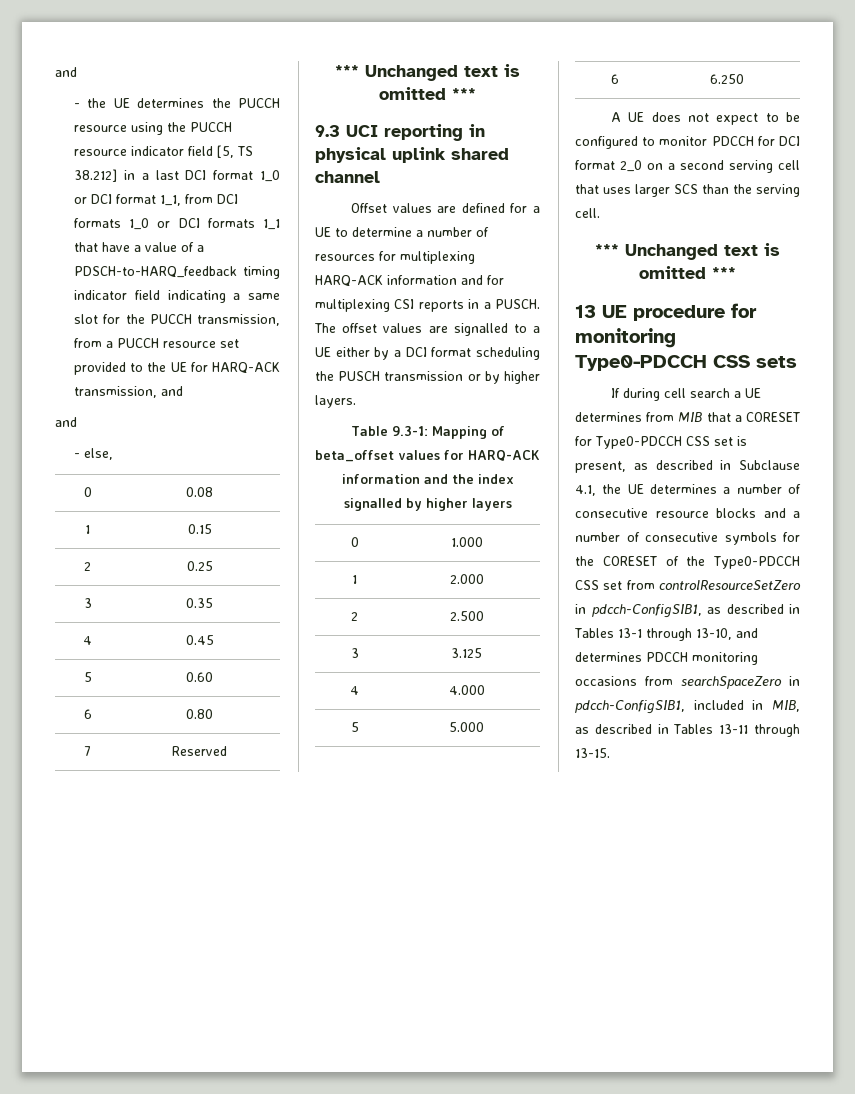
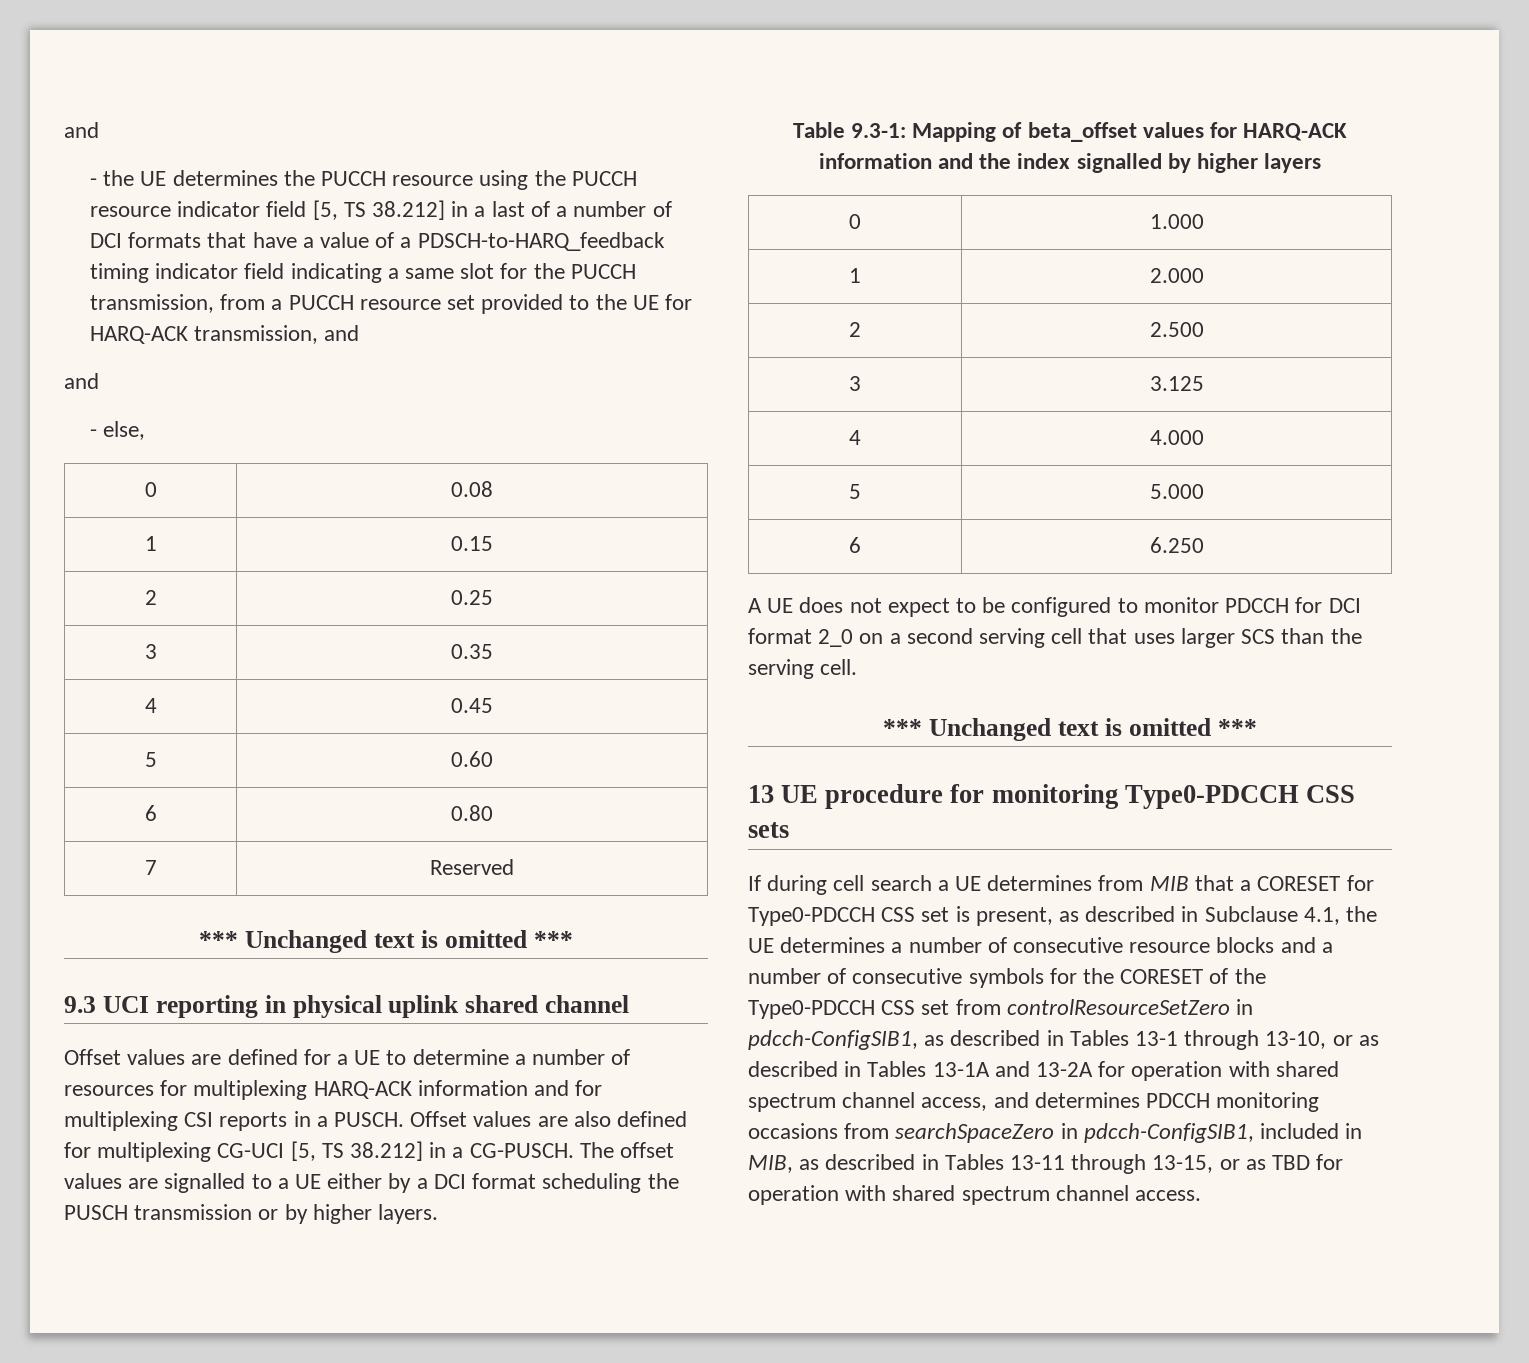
- - the UE determines the PUCCH resource using the PUCCH resource indicator field [5, TS 38.212] in a last DCI format 1_0 or DCI format 1_1, from DCI formats 1_0 or DCI formats 1_1 that have a value of a PDSCH-to-HARQ_feedback timing indicator field indicating a same slot for the PUCCH transmission, from a PUCCH resource set provided to the UE for HARQ-ACK transmission, and
+ - the UE determines the PUCCH resource using the PUCCH resource indicator field [5, TS 38.212] in a last of a number of DCI formats that have a value of a PDSCH-to-HARQ_feedback timing indicator field indicating a same slot for the PUCCH transmission, from a PUCCH resource set provided to the UE for HARQ-ACK transmission, and
+ Offset values are also defined for multiplexing CG-UCI [5, TS 38.212] in a CG-PUSCH.
- If during cell search a UE determines from MIB that a CORESET for Type0-PDCCH CSS set is present, as described in Subclause 4.1, the UE determines a number of consecutive resource blocks and a number of consecutive symbols for the CORESET of the Type0-PDCCH CSS set from controlResourceSetZero in pdcch-ConfigSIB1, as described in Tables 13-1 through 13-10, and determines PDCCH monitoring occasions from searchSpaceZero in pdcch-ConfigSIB1, included in MIB, as described in Tables 13-11 through 13-15.
+ If during cell search a UE determines from MIB that a CORESET for Type0-PDCCH CSS set is present, as described in Subclause 4.1, the UE determines a number of consecutive resource blocks and a number of consecutive symbols for the CORESET of the Type0-PDCCH CSS set from controlResourceSetZero in pdcch-ConfigSIB1, as described in Tables 13-1 through 13-10, or as described in Tables 13-1A and 13-2A for operation with shared spectrum channel access, and determines PDCCH monitoring occasions from searchSpaceZero in pdcch-ConfigSIB1, included in MIB, as described in Tables 13-11 through 13-15, or as TBD for operation with shared spectrum channel access.

